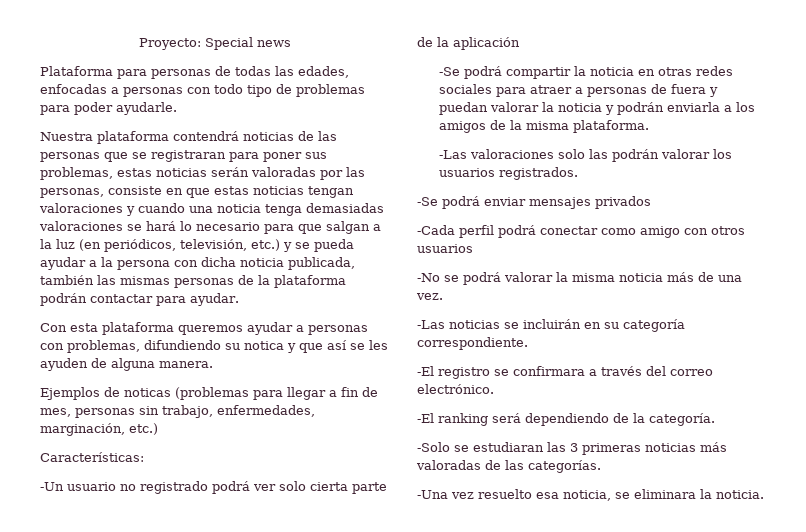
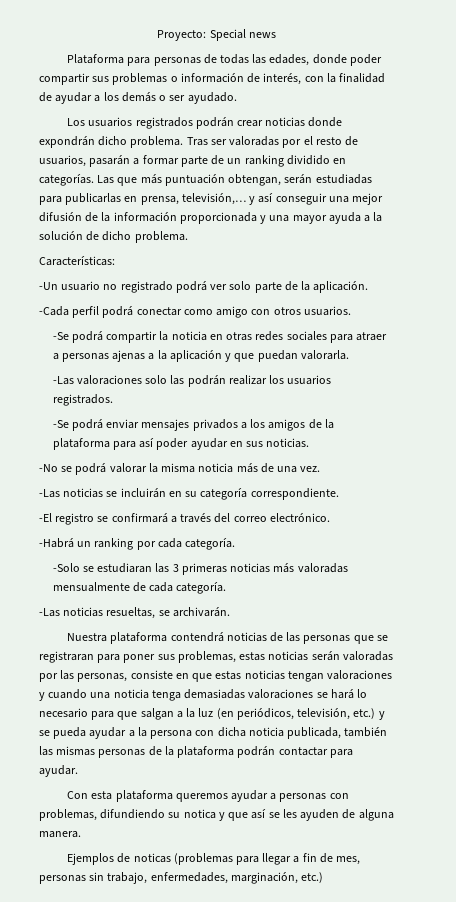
- Plataforma para personas de todas las edades, enfocadas a personas con todo tipo de problemas para poder ayudarle.
+ Plataforma para personas de todas las edades, donde poder compartir sus problemas o información de interés, con la finalidad de ayudar a los demás o ser ayudado.
+ Los usuarios registrados podrán crear noticias donde expondrán dicho problema. Tras ser valoradas por el resto de usuarios, pasarán a formar parte de un ranking dividido en categorías. Las que más puntuación obtengan, serán estudiadas para publicarlas en prensa, televisión,… y así conseguir una mejor difusión de la información proporcionada y una mayor ayuda a la solución de dicho problema.
+ Características:
+ -Un usuario no registrado podrá ver solo parte de la aplicación.
+ -Cada perfil podrá conectar como amigo con otros usuarios.
+ -Se podrá compartir la noticia en otras redes sociales para atraer a personas ajenas a la aplicación y que puedan valorarla.
+ -Las valoraciones solo las podrán realizar los usuarios registrados.
+ -Se podrá enviar mensajes privados a los amigos de la plataforma para así poder ayudar en sus noticias.
+ -No se podrá valorar la misma noticia más de una vez.
+ -Las noticias se incluirán en su categoría correspondiente.
+ -El registro se confirmará a través del correo electrónico.
+ -Habrá un ranking por cada categoría.
+ -Solo se estudiaran las 3 primeras noticias más valoradas mensualmente de cada categoría.
+ -Las noticias resueltas, se archivarán.
- Características:
- -Un usuario no registrado podrá ver solo cierta parte de la aplicación
- -Se podrá compartir la noticia en otras redes sociales para atraer a personas de fuera y puedan valorar la noticia y podrán enviarla a los amigos de la misma plataforma.
- -Las valoraciones solo las podrán valorar los usuarios registrados.
- -Se podrá enviar mensajes privados
- -Cada perfil podrá conectar como amigo con otros usuarios
- -No se podrá valorar la misma noticia más de una vez.
- -Las noticias se incluirán en su categoría correspondiente.
- -El registro se confirmara a través del correo electrónico.
- -El ranking será dependiendo de la categoría.
- -Solo se estudiaran las 3 primeras noticias más valoradas de las categorías.
- -Una vez resuelto esa noticia, se eliminara la noticia.

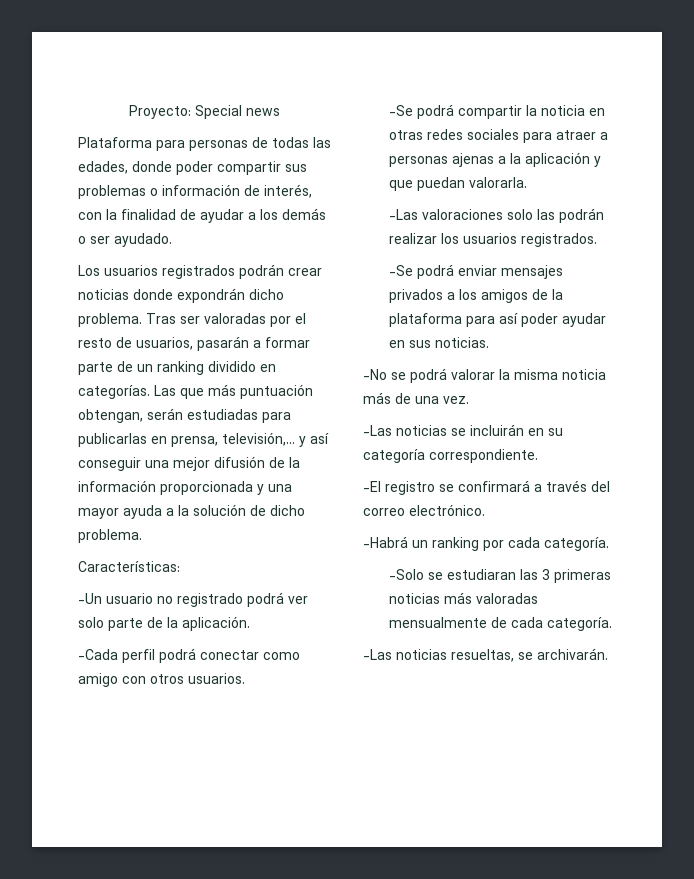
- Nuestra plataforma contendrá noticias de las personas que se registraran para poner sus problemas, estas noticias serán valoradas por las personas, consiste en que estas noticias tengan valoraciones y cuando una noticia tenga demasiadas valoraciones se hará lo necesario para que salgan a la luz (en periódicos, televisión, etc.) y se pueda ayudar a la persona con dicha noticia publicada, también las mismas personas de la plataforma podrán contactar para ayudar.
- Con esta plataforma queremos ayudar a personas con problemas, difundiendo su notica y que así se les ayuden de alguna manera.
- Ejemplos de noticas (problemas para llegar a fin de mes, personas sin trabajo, enfermedades, marginación, etc.)

